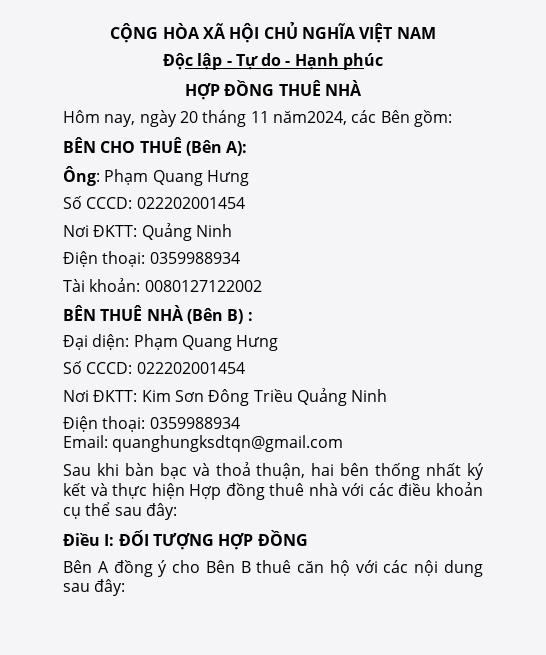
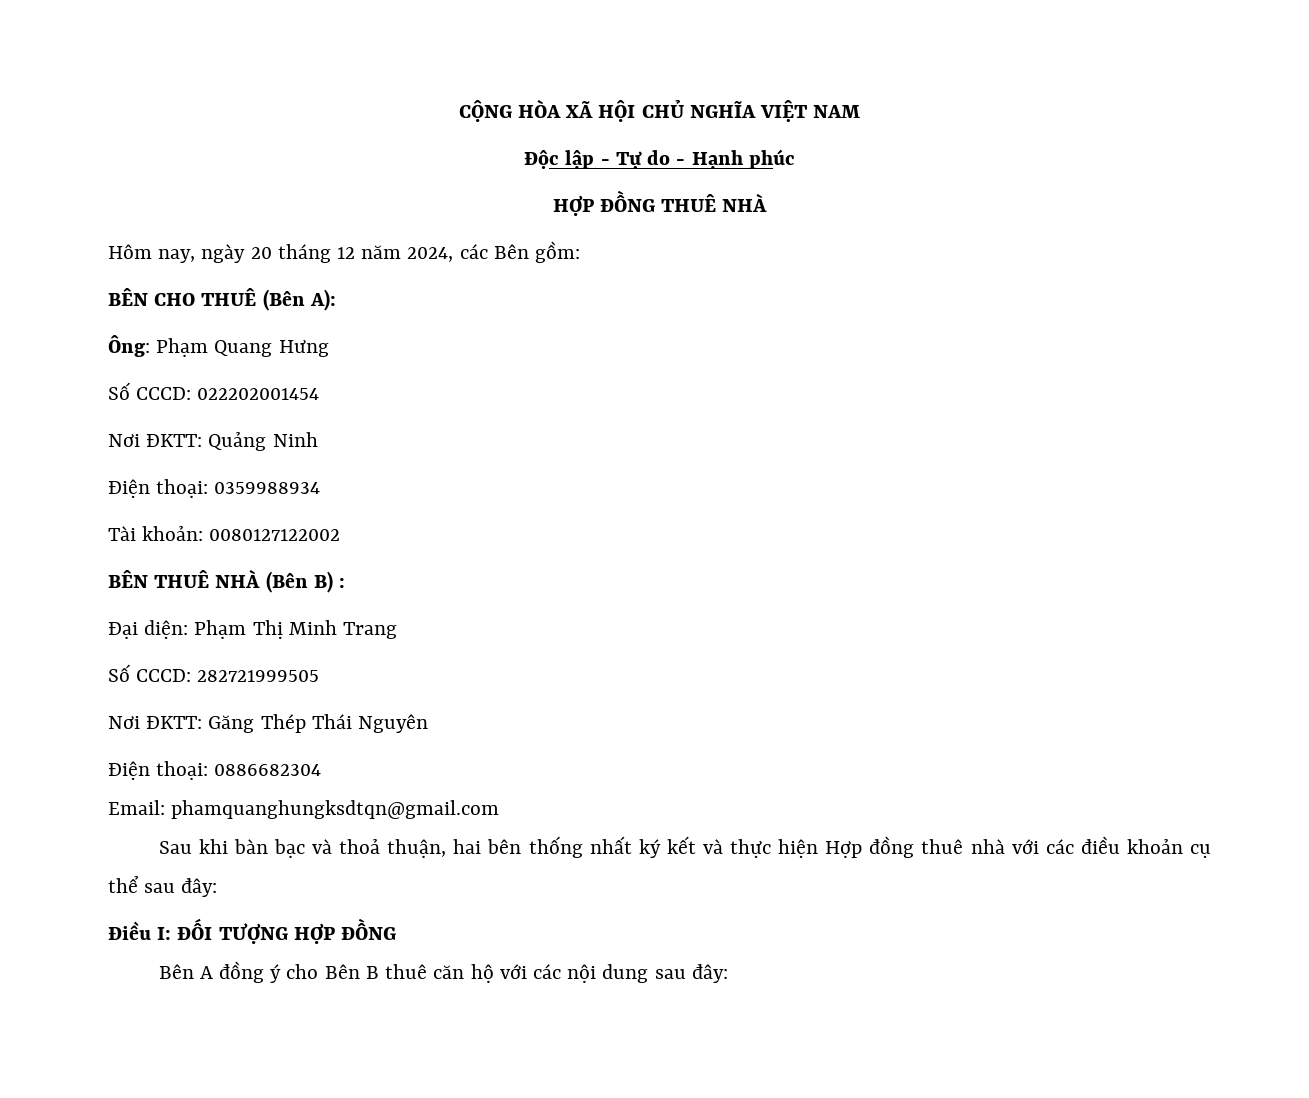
- Hôm nay, ngày 20 tháng 11 năm2024, các Bên gồm:
+ Hôm nay, ngày 20 tháng 12 năm 2024, các Bên gồm:
- Đại diện: Phạm Quang Hưng
- Số CCCD: 022202001454
- Nơi ĐKTT: Kim Sơn Đông Triều Quảng Ninh
- Điện thoại: 0359988934
+ Đại diện: Phạm Thị Minh Trang
+ Số CCCD: 282721999505
+ Nơi ĐKTT: Găng Thép Thái Nguyên
+ Điện thoại: 0886682304
- Email: quanghungksdtqn@gmail.com
+ Email: phamquanghungksdtqn@gmail.com

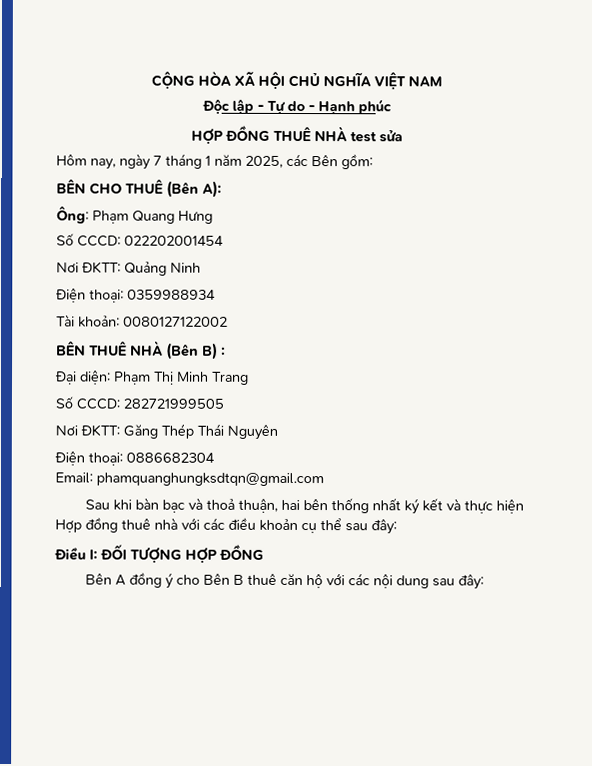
- HỢP ĐỒNG THUÊ NHÀ
+ HỢP ĐỒNG THUÊ NHÀ test sửa
- Hôm nay, ngày 20 tháng 12 năm 2024, các Bên gồm:
+ Hôm nay, ngày 7 tháng 1 năm 2025, các Bên gồm:

